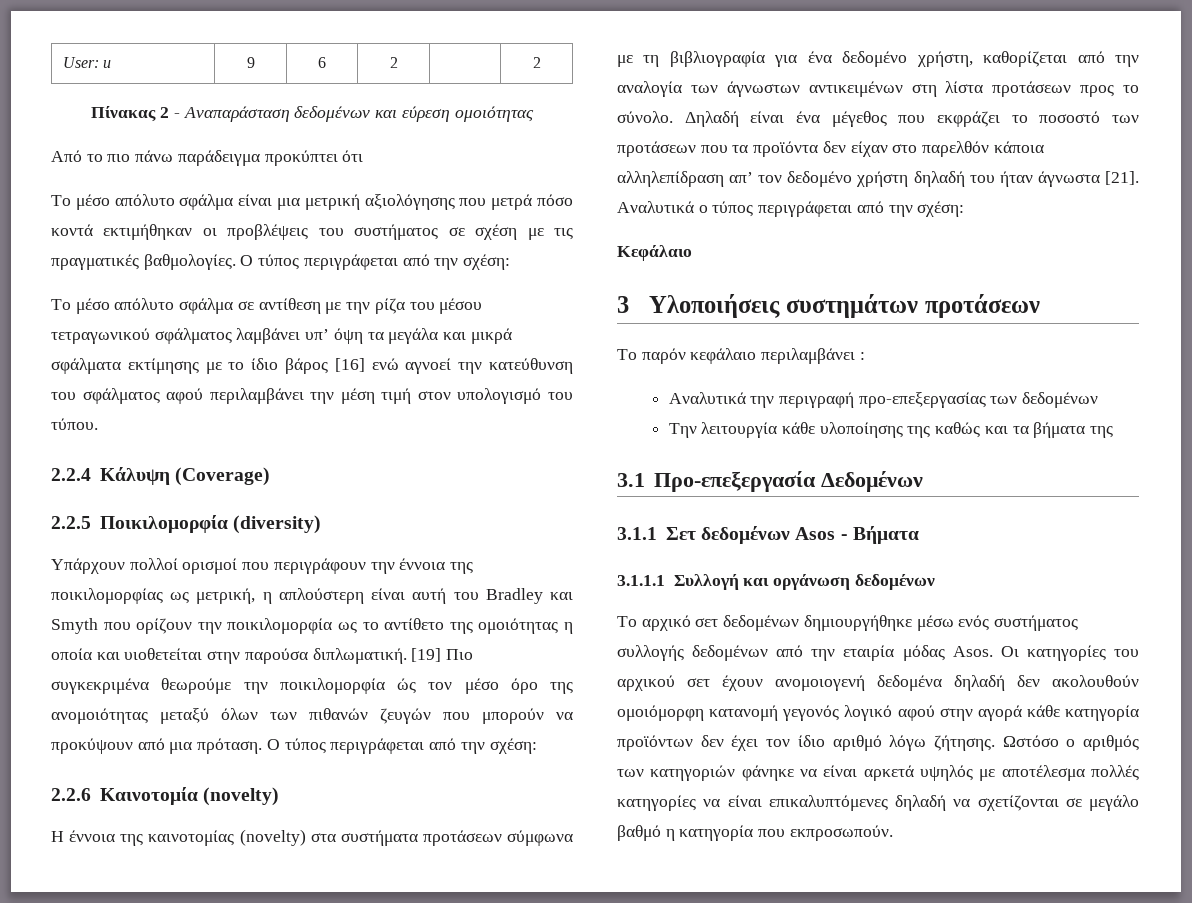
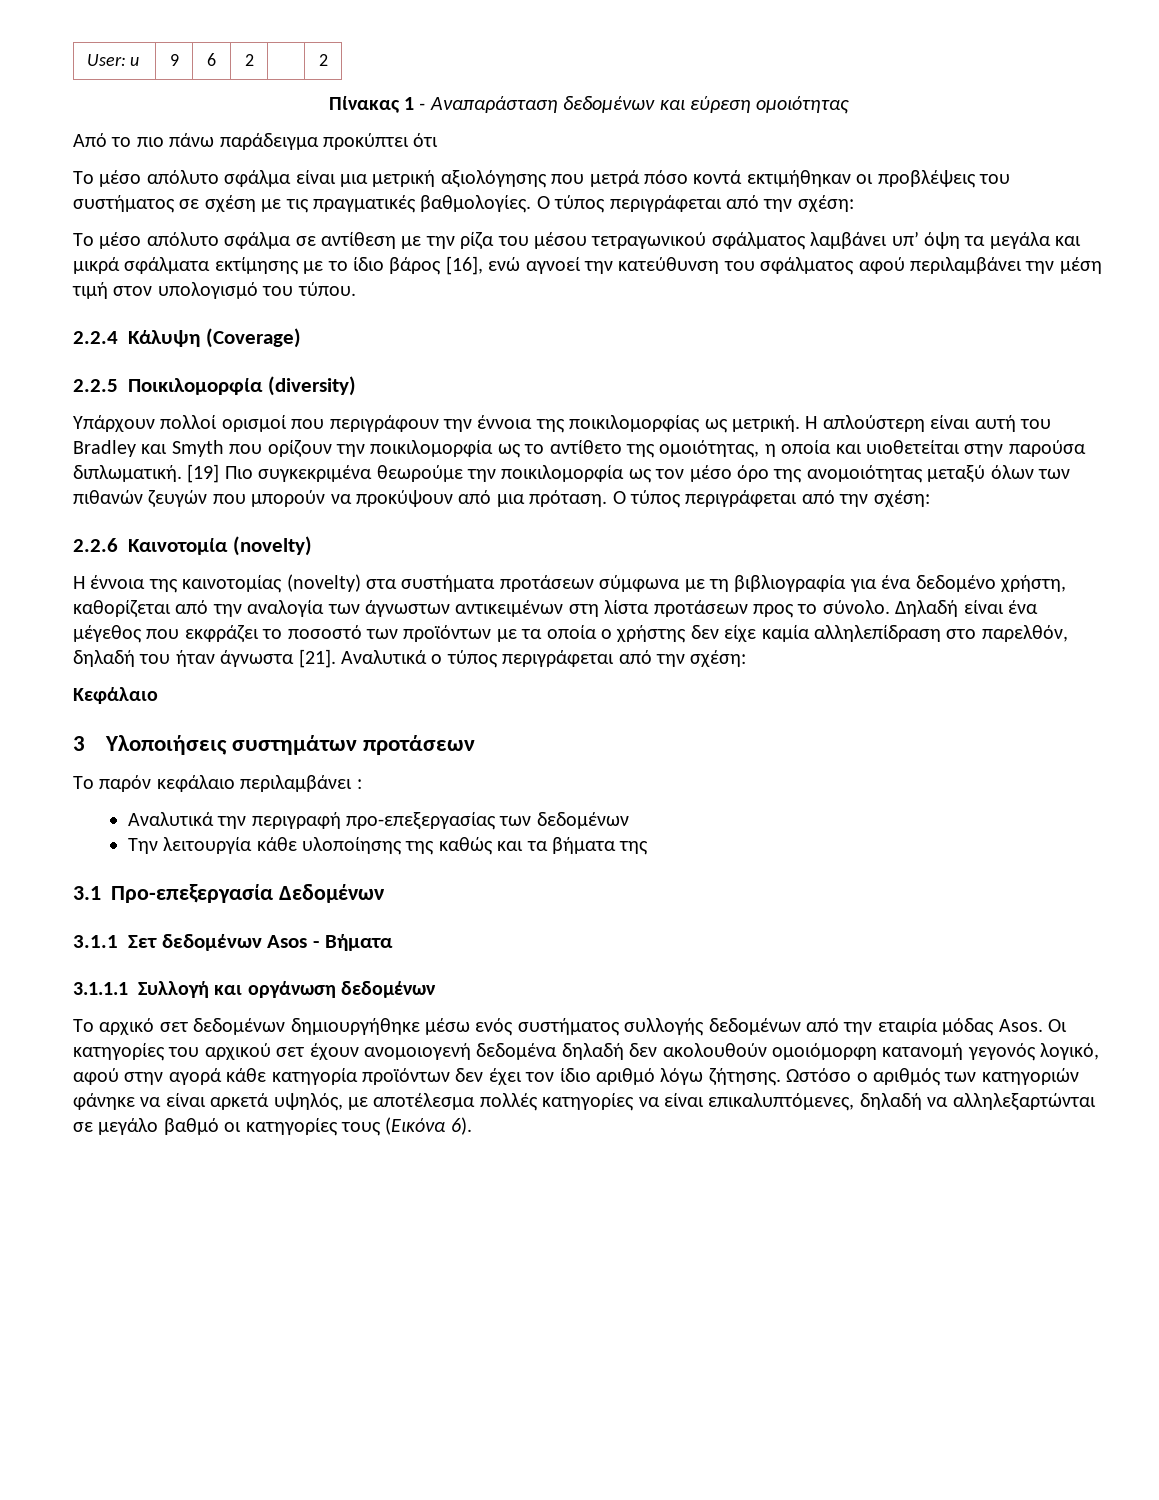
- Πίνακας 2 - Αναπαράσταση δεδομένων και εύρεση ομοιότητας
+ Πίνακας 1 - Αναπαράσταση δεδομένων και εύρεση ομοιότητας
- Το μέσο απόλυτο σφάλμα σε αντίθεση με την ρίζα του μέσου τετραγωνικού σφάλματος λαμβάνει υπ’ όψη τα μεγάλα και μικρά σφάλματα εκτίμησης με το ίδιο βάρος [16] ενώ αγνοεί την κατεύθυνση του σφάλματος αφού περιλαμβάνει την μέση τιμή στον υπολογισμό του τύπου.
+ Το μέσο απόλυτο σφάλμα σε αντίθεση με την ρίζα του μέσου τετραγωνικού σφάλματος λαμβάνει υπ’ όψη τα μεγάλα και μικρά σφάλματα εκτίμησης με το ίδιο βάρος [16], ενώ αγνοεί την κατεύθυνση του σφάλματος αφού περιλαμβάνει την μέση τιμή στον υπολογισμό του τύπου.
- Υπάρχουν πολλοί ορισμοί που περιγράφουν την έννοια της ποικιλομορφίας ως μετρική, η απλούστερη είναι αυτή του Bradley και Smyth που ορίζουν την ποικιλομορφία ως το αντίθετο της ομοιότητας η οποία και υιοθετείται στην παρούσα διπλωματική.
+ Υπάρχουν πολλοί ορισμοί που περιγράφουν την έννοια της ποικιλομορφίας ως μετρική. Η απλούστερη είναι αυτή του Bradley και Smyth που ορίζουν την ποικιλομορφία ως το αντίθετο της ομοιότητας, η οποία και υιοθετείται στην παρούσα διπλωματική.
- [19] Πιο συγκεκριμένα θεωρούμε την ποικιλομορφία ώς τον μέσο όρο της ανομοιότητας μεταξύ όλων των πιθανών ζευγών που μπορούν να προκύψουν από μια πρόταση.
+ [19] Πιο συγκεκριμένα θεωρούμε την ποικιλομορφία ως τον μέσο όρο της ανομοιότητας μεταξύ όλων των πιθανών ζευγών που μπορούν να προκύψουν από μια πρόταση.
- Δηλαδή είναι ένα μέγεθος που εκφράζει το ποσοστό των προτάσεων που τα προϊόντα δεν είχαν στο παρελθόν κάποια αλληλεπίδραση απ’ τον δεδομένο χρήστη δηλαδή του ήταν άγνωστα [21].
+ Δηλαδή είναι ένα μέγεθος που εκφράζει το ποσοστό των προϊόντων με τα οποία ο χρήστης δεν είχε καμία αλληλεπίδραση στο παρελθόν, δηλαδή του ήταν άγνωστα [21].
- Οι κατηγορίες του αρχικού σετ έχουν ανομοιογενή δεδομένα δηλαδή δεν ακολουθούν ομοιόμορφη κατανομή γεγονός λογικό αφού στην αγορά κάθε κατηγορία προϊόντων δεν έχει τον ίδιο αριθμό λόγω ζήτησης.
+ Οι κατηγορίες του αρχικού σετ έχουν ανομοιογενή δεδομένα δηλαδή δεν ακολουθούν ομοιόμορφη κατανομή γεγονός λογικό, αφού στην αγορά κάθε κατηγορία προϊόντων δεν έχει τον ίδιο αριθμό λόγω ζήτησης.
- Ωστόσο ο αριθμός των κατηγοριών φάνηκε να είναι αρκετά υψηλός με αποτέλεσμα πολλές κατηγορίες να είναι επικαλυπτόμενες δηλαδή να σχετίζονται σε μεγάλο βαθμό η κατηγορία που εκπροσωπούν.
+ Ωστόσο ο αριθμός των κατηγοριών φάνηκε να είναι αρκετά υψηλός, με αποτέλεσμα πολλές κατηγορίες να είναι επικαλυπτόμενες, δηλαδή να αλληλεξαρτώνται σε μεγάλο βαθμό οι κατηγορίες τους (Εικόνα 6).

